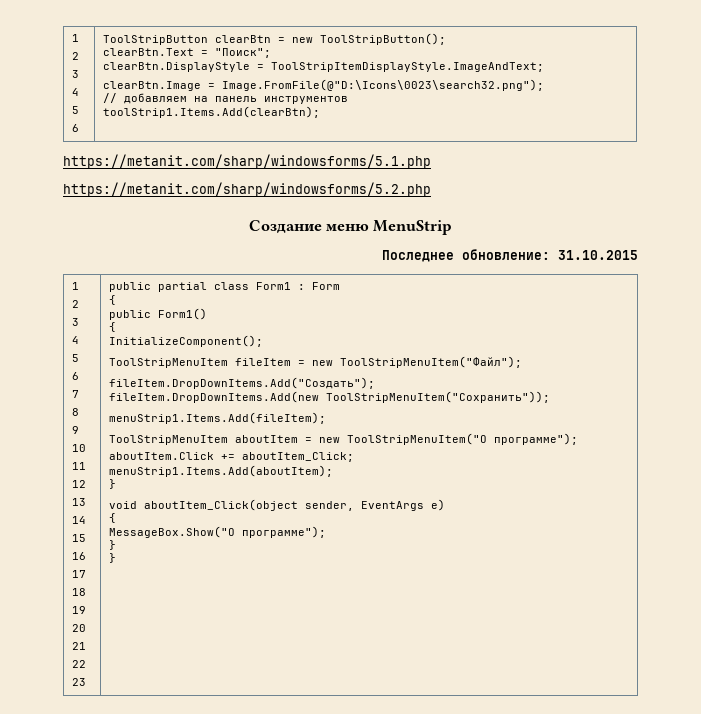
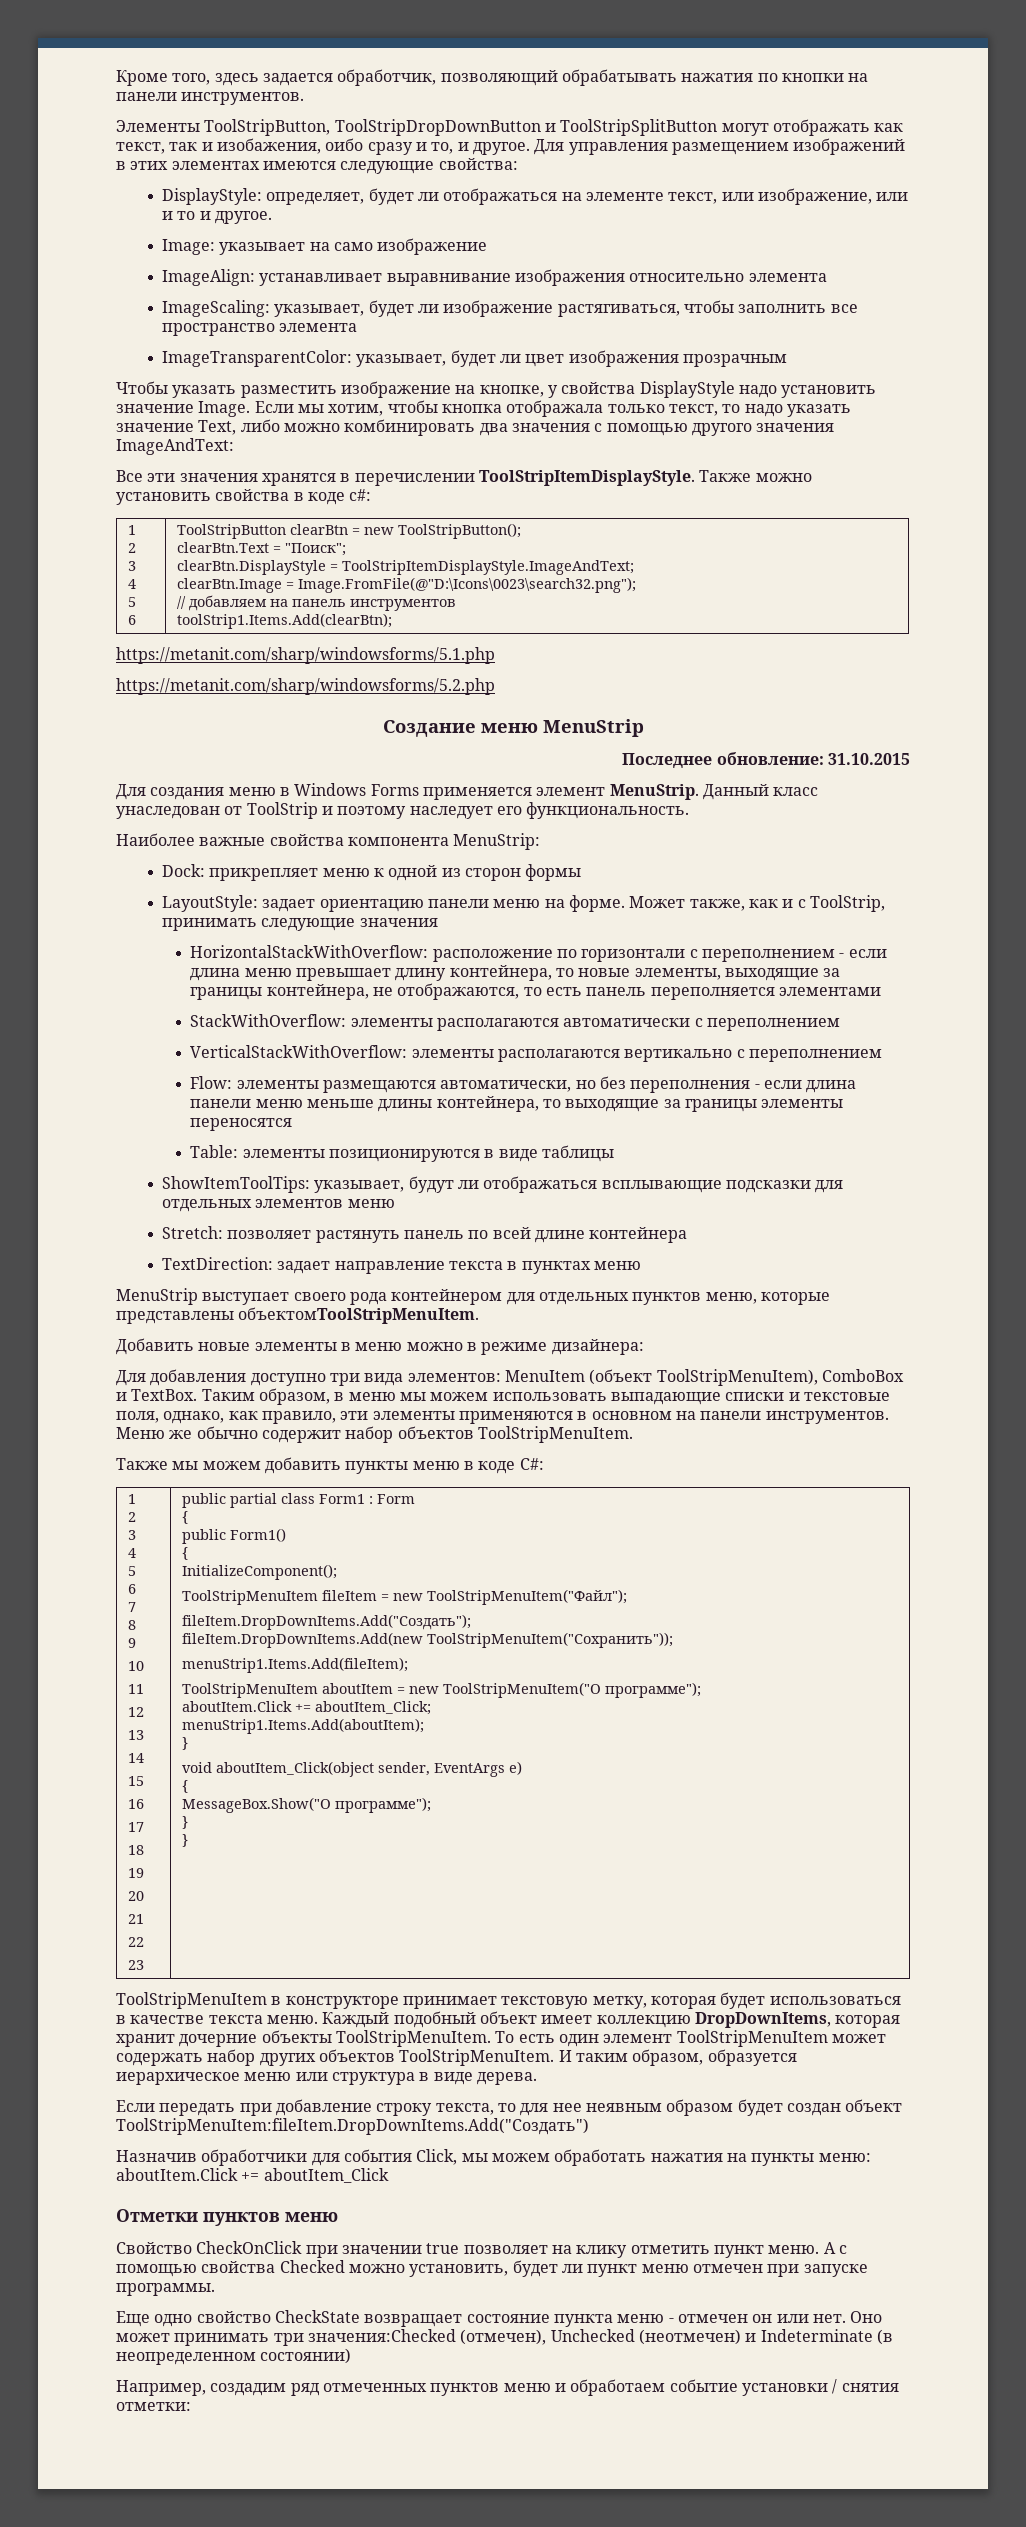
+ Кроме того, здесь задается обработчик, позволяющий обрабатывать нажатия по кнопки на панели инструментов.
+ Элементы ToolStripButton, ToolStripDropDownButton и ToolStripSplitButton могут отображать как текст, так и изобажения, оибо сразу и то, и другое. Для управления размещением изображений в этих элементах имеются следующие свойства:
+ DisplayStyle: определяет, будет ли отображаться на элементе текст, или изображение, или и то и другое.
+ Image: указывает на само изображение
+ ImageAlign: устанавливает выравнивание изображения относительно элемента
+ ImageScaling: указывает, будет ли изображение растягиваться, чтобы заполнить все пространство элемента
+ ImageTransparentColor: указывает, будет ли цвет изображения прозрачным
+ Чтобы указать разместить изображение на кнопке, у свойства DisplayStyle надо установить значение Image. Если мы хотим, чтобы кнопка отображала только текст, то надо указать значение Text, либо можно комбинировать два значения с помощью другого значения ImageAndText:
+ Все эти значения хранятся в перечислении ToolStripItemDisplayStyle. Также можно установить свойства в коде c#:
+ Для создания меню в Windows Forms применяется элемент MenuStrip. Данный класс унаследован от ToolStrip и поэтому наследует его функциональность.
+ Наиболее важные свойства компонента MenuStrip:
+ Dock: прикрепляет меню к одной из сторон формы
+ LayoutStyle: задает ориентацию панели меню на форме. Может также, как и с ToolStrip, принимать следующие значения
+ HorizontalStackWithOverflow: расположение по горизонтали с переполнением - если длина меню превышает длину контейнера, то новые элементы, выходящие за границы контейнера, не отображаются, то есть панель переполняется элементами
+ StackWithOverflow: элементы располагаются автоматически с переполнением
+ VerticalStackWithOverflow: элементы располагаются вертикально с переполнением
+ Flow: элементы размещаются автоматически, но без переполнения - если длина панели меню меньше длины контейнера, то выходящие за границы элементы переносятся
+ Table: элементы позиционируются в виде таблицы
+ ShowItemToolTips: указывает, будут ли отображаться всплывающие подсказки для отдельных элементов меню
+ Stretch: позволяет растянуть панель по всей длине контейнера
+ TextDirection: задает направление текста в пунктах меню
+ MenuStrip выступает своего рода контейнером для отдельных пунктов меню, которые представлены объектомToolStripMenuItem.
+ Добавить новые элементы в меню можно в режиме дизайнера:
+ Для добавления доступно три вида элементов: MenuItem (объект ToolStripMenuItem), ComboBox и TextBox. Таким образом, в меню мы можем использовать выпадающие списки и текстовые поля, однако, как правило, эти элементы применяются в основном на панели инструментов. Меню же обычно содержит набор объектов ToolStripMenuItem.
+ Также мы можем добавить пункты меню в коде C#:
+ ToolStripMenuItem в конструкторе принимает текстовую метку, которая будет использоваться в качестве текста меню. Каждый подобный объект имеет коллекцию DropDownItems, которая хранит дочерние объекты ToolStripMenuItem. То есть один элемент ToolStripMenuItem может содержать набор других объектов ToolStripMenuItem. И таким образом, образуется иерархическое меню или структура в виде дерева.
+ Если передать при добавление строку текста, то для нее неявным образом будет создан объект ToolStripMenuItem:fileItem.DropDownItems.Add("Создать")
+ Назначив обработчики для события Click, мы можем обработать нажатия на пункты меню: aboutItem.Click += aboutItem_Click
+ Отметки пунктов меню
+ Свойство CheckOnClick при значении true позволяет на клику отметить пункт меню. А с помощью свойства Checked можно установить, будет ли пункт меню отмечен при запуске программы.
+ Еще одно свойство CheckState возвращает состояние пункта меню - отмечен он или нет. Оно может принимать три значения:Checked (отмечен), Unchecked (неотмечен) и Indeterminate (в неопределенном состоянии)
+ Например, создадим ряд отмеченных пунктов меню и обработаем событие установки / снятия отметки:

